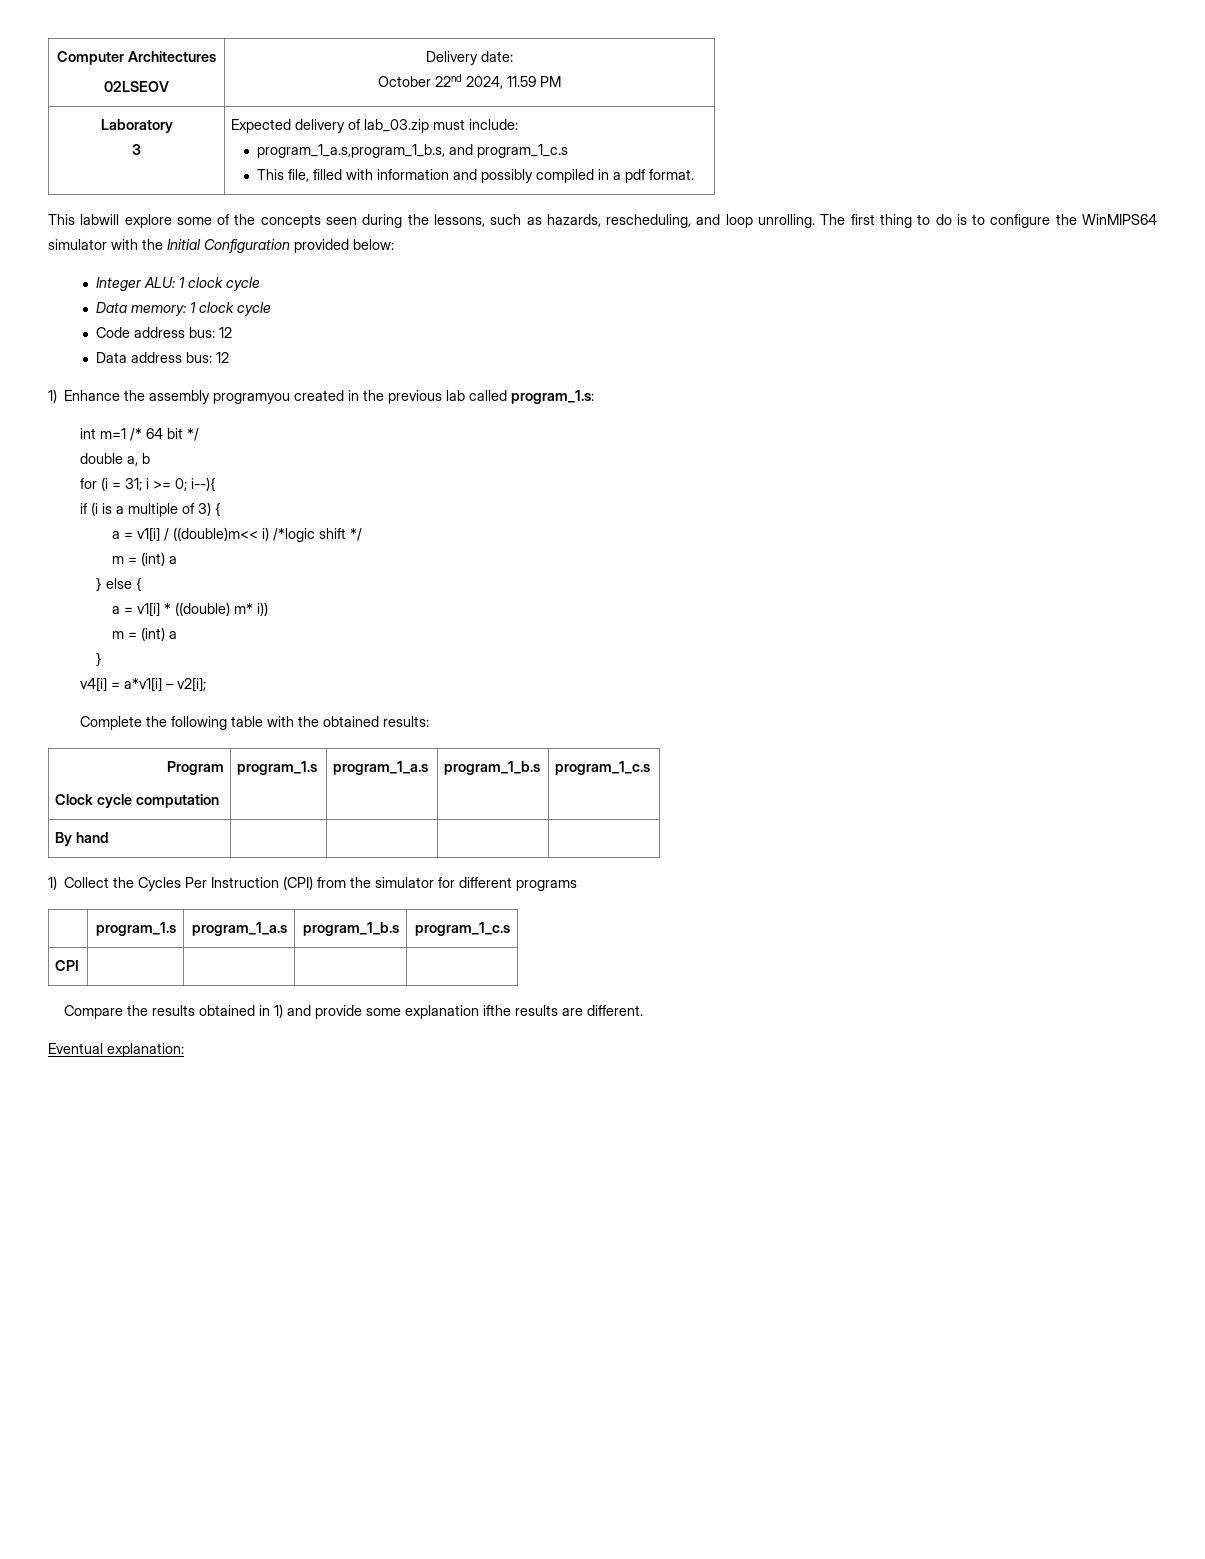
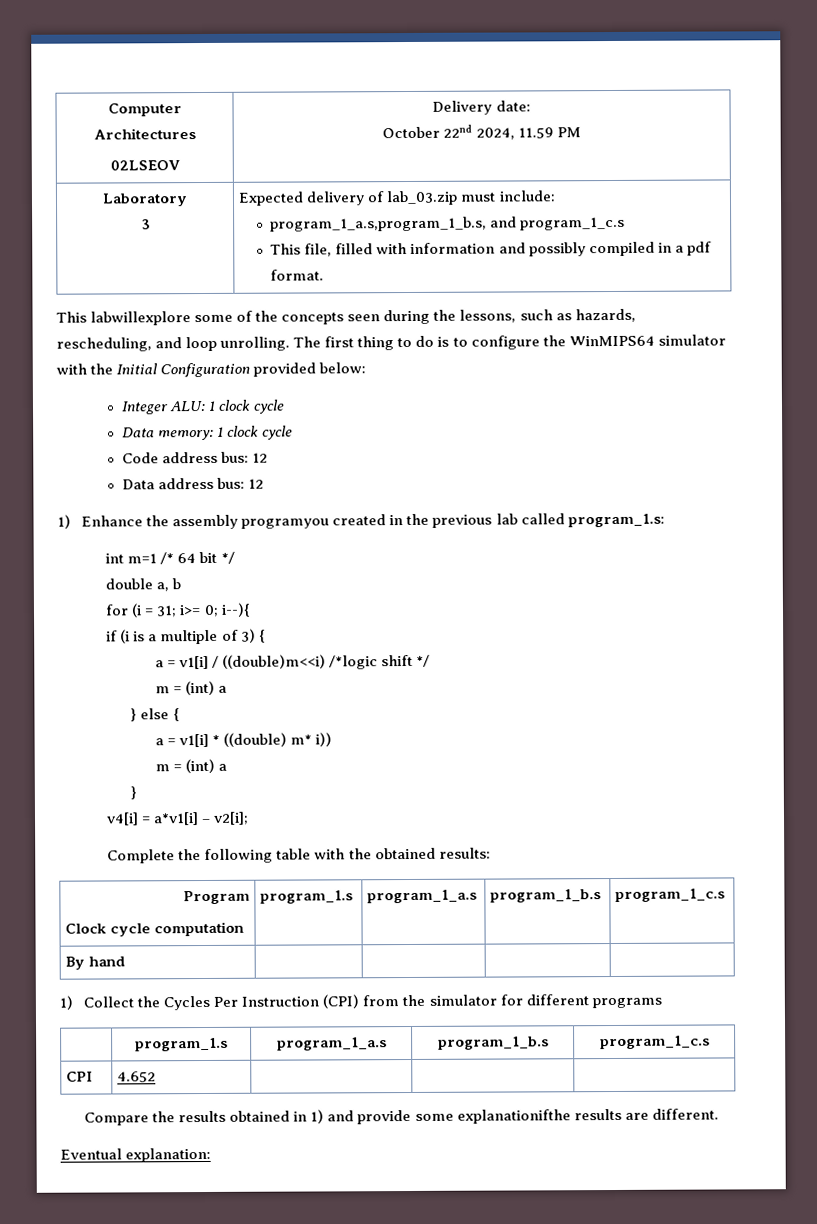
- This labwill explore some of the concepts seen during the lessons, such as hazards, rescheduling, and loop unrolling.
+ This labwillexplore some of the concepts seen during the lessons, such as hazards, rescheduling, and loop unrolling.
- for (i = 31; i >= 0; i--){
+ for (i = 31; i>= 0; i--){
- a = v1[i] / ((double)m<< i) /*logic shift */
+ a = v1[i] / ((double)m<<i) /*logic shift */
- CPI | | | |
+ CPI | 4.652 | | |
- Compare the results obtained in 1) and provide some explanation ifthe results are different.
+ Compare the results obtained in 1) and provide some explanationifthe results are different.

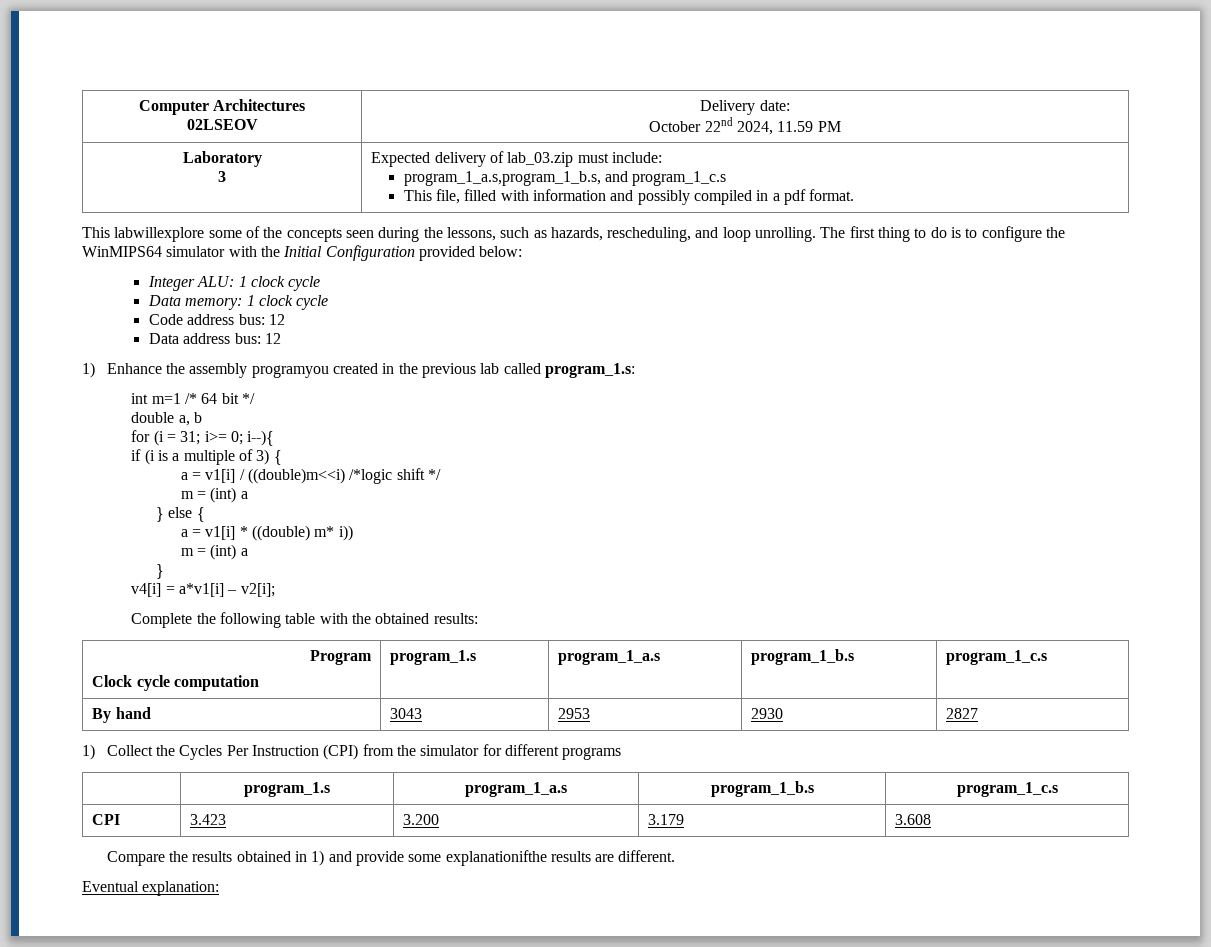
- By hand | | | |
+ By hand | 3043 | 2953 | 2930 | 2827
- CPI | 4.652 | | |
+ CPI | 3.423 | 3.200 | 3.179 | 3.608

